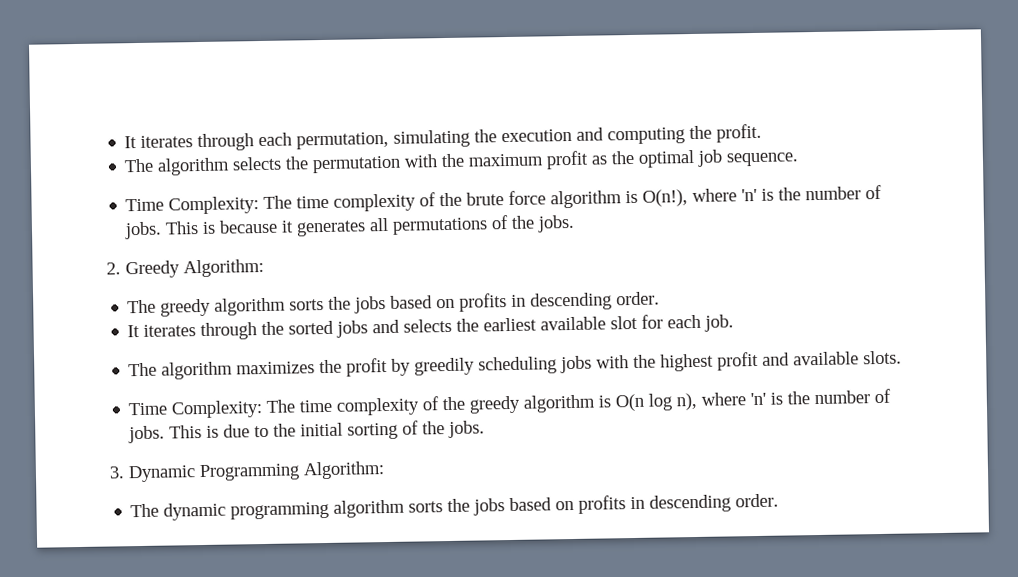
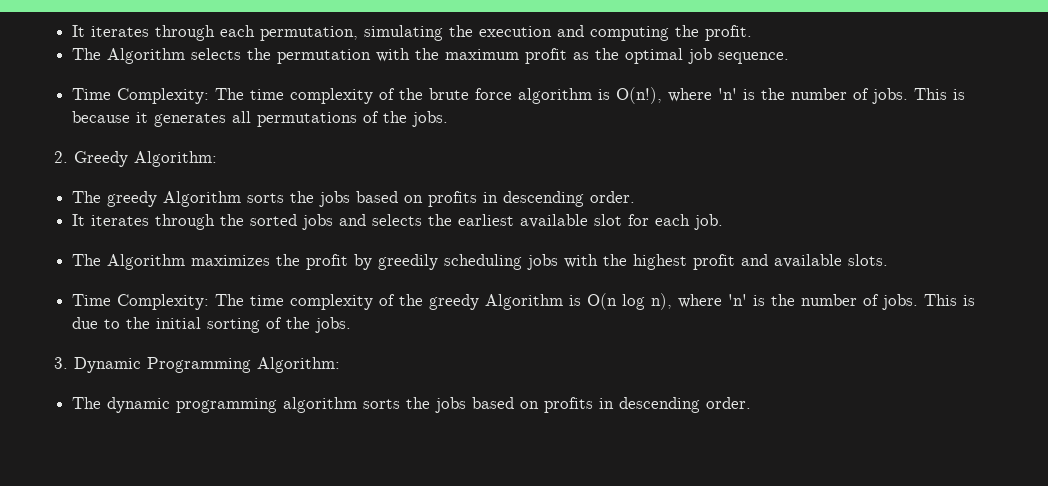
- The algorithm selects the permutation with the maximum profit as the optimal job sequence.
+ The Algorithm selects the permutation with the maximum profit as the optimal job sequence.
- The greedy algorithm sorts the jobs based on profits in descending order.
+ The greedy Algorithm sorts the jobs based on profits in descending order.
- The algorithm maximizes the profit by greedily scheduling jobs with the highest profit and available slots.
+ The Algorithm maximizes the profit by greedily scheduling jobs with the highest profit and available slots.
- Time Complexity: The time complexity of the greedy algorithm is O(n log n), where 'n' is the number of jobs.
+ Time Complexity: The time complexity of the greedy Algorithm is O(n log n), where 'n' is the number of jobs.

